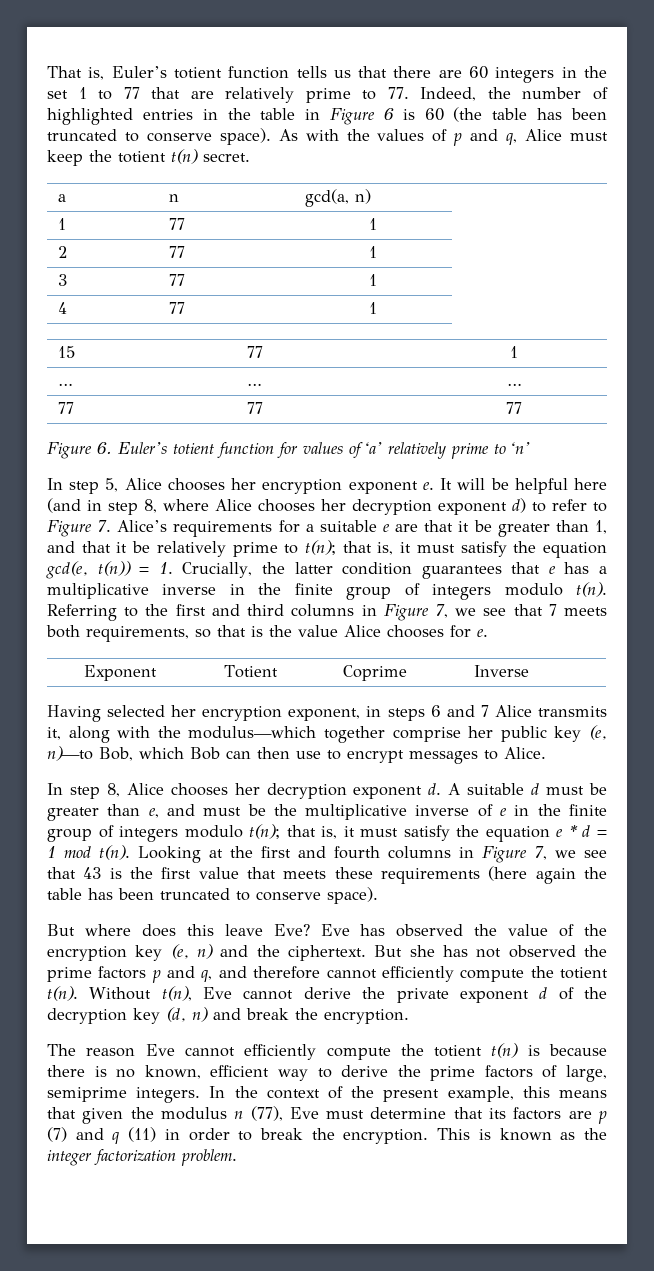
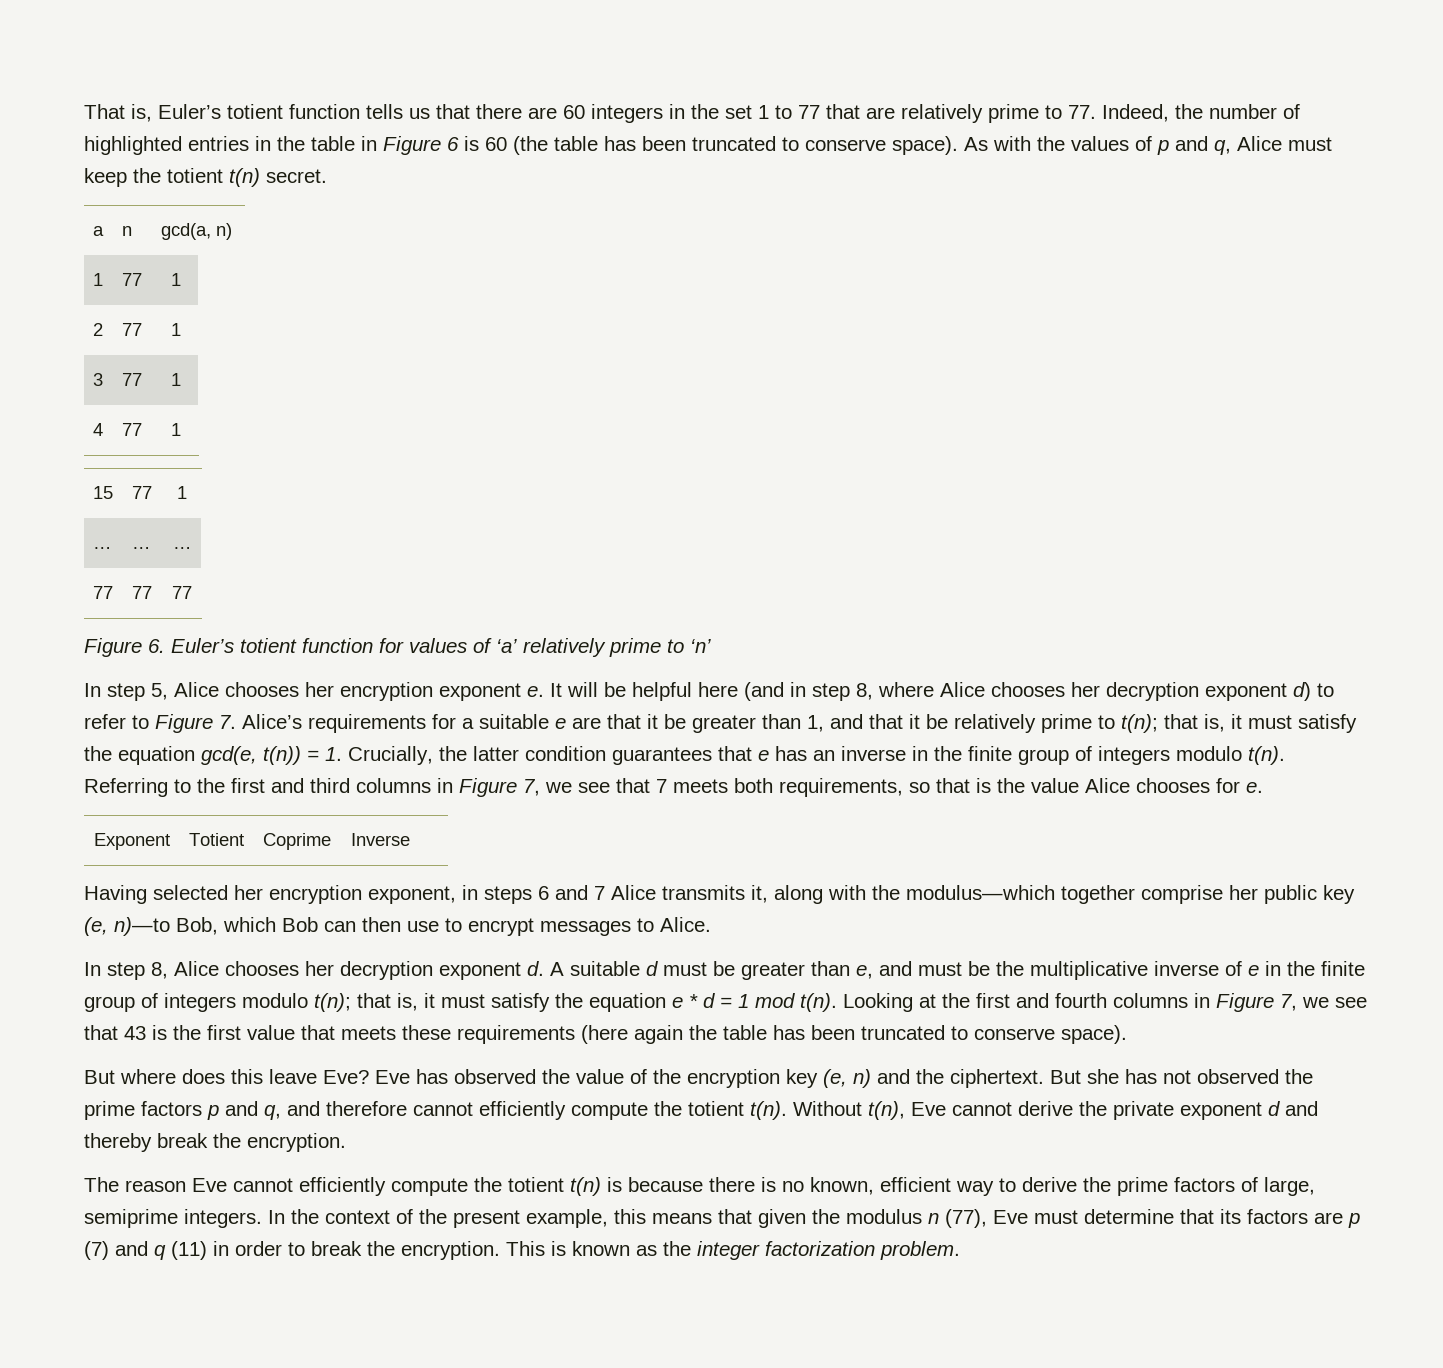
- that is, it must satisfy the equation gcd(e, t(n)) = 1. Crucially, the latter condition guarantees that e has a multiplicative inverse in the finite group of integers modulo t(n).
+ that is, it must satisfy the equation gcd(e, t(n)) = 1. Crucially, the latter condition guarantees that e has an inverse in the finite group of integers modulo t(n).
- Without t(n), Eve cannot derive the private exponent d of the decryption key (d, n) and break the encryption.
+ Without t(n), Eve cannot derive the private exponent d and thereby break the encryption.

